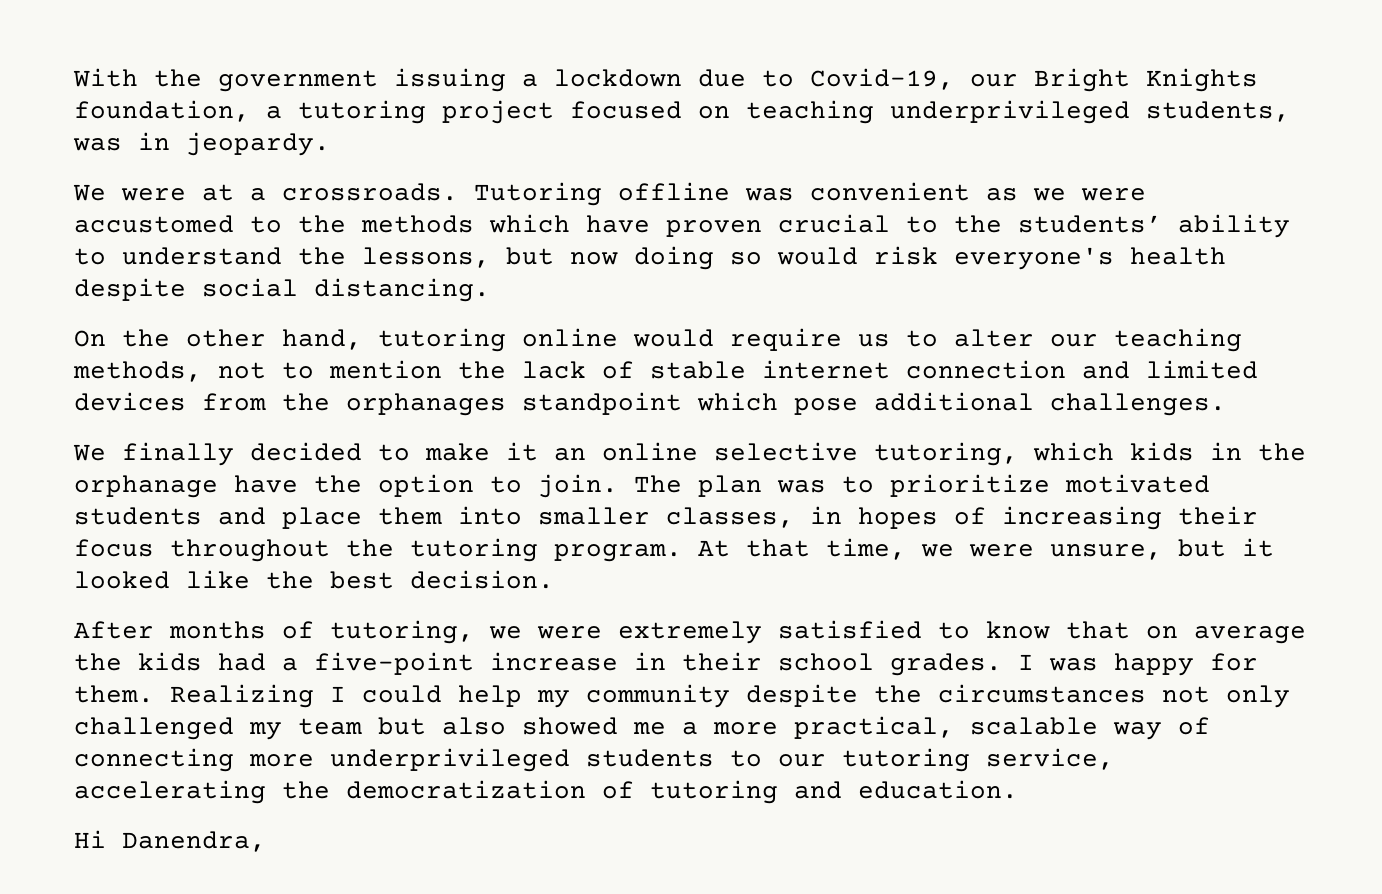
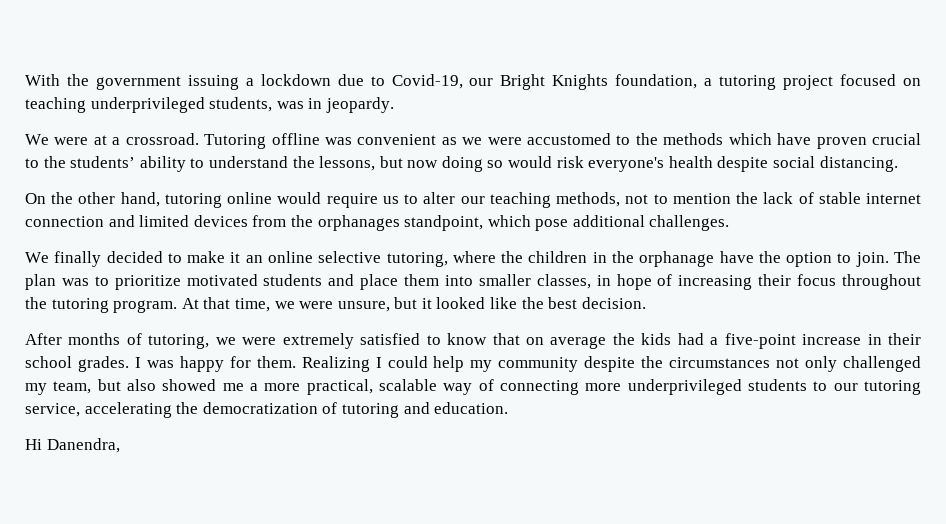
- We were at a crossroads.
+ We were at a crossroad.
- On the other hand, tutoring online would require us to alter our teaching methods, not to mention the lack of stable internet connection and limited devices from the orphanages standpoint which pose additional challenges.
+ On the other hand, tutoring online would require us to alter our teaching methods, not to mention the lack of stable internet connection and limited devices from the orphanages standpoint, which pose additional challenges.
- We finally decided to make it an online selective tutoring, which kids in the orphanage have the option to join.
+ We finally decided to make it an online selective tutoring, where the children in the orphanage have the option to join.
- The plan was to prioritize motivated students and place them into smaller classes, in hopes of increasing their focus throughout the tutoring program.
+ The plan was to prioritize motivated students and place them into smaller classes, in hope of increasing their focus throughout the tutoring program.
- Realizing I could help my community despite the circumstances not only challenged my team but also showed me a more practical, scalable way of connecting more underprivileged students to our tutoring service, accelerating the democratization of tutoring and education.
+ Realizing I could help my community despite the circumstances not only challenged my team, but also showed me a more practical, scalable way of connecting more underprivileged students to our tutoring service, accelerating the democratization of tutoring and education.

